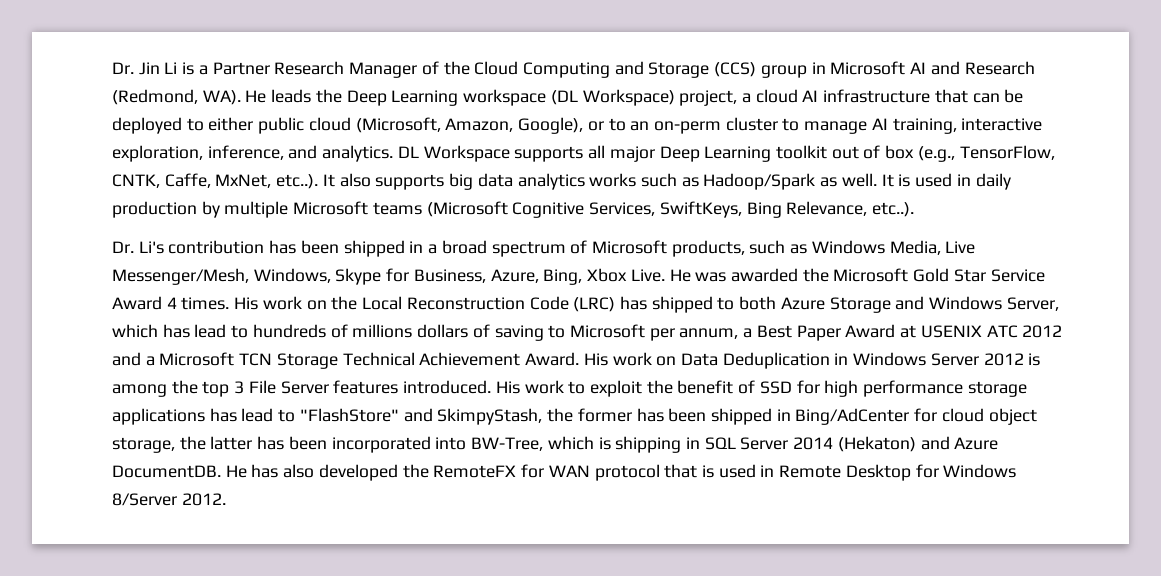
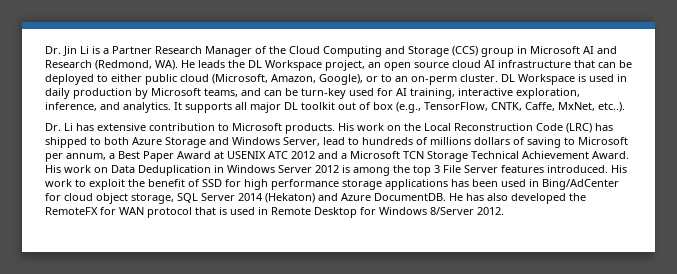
- Dr. Jin Li is a Partner Research Manager of the Cloud Computing and Storage (CCS) group in Microsoft AI and Research (Redmond, WA). He leads the Deep Learning workspace (DL Workspace) project, a cloud AI infrastructure that can be deployed to either public cloud (Microsoft, Amazon, Google), or to an on-perm cluster to manage AI training, interactive exploration, inference, and analytics.
+ Dr. Jin Li is a Partner Research Manager of the Cloud Computing and Storage (CCS) group in Microsoft AI and Research (Redmond, WA). He leads the DL Workspace project, an open source cloud AI infrastructure that can be deployed to either public cloud (Microsoft, Amazon, Google), or to an on-perm cluster. DL Workspace is used in daily production by Microsoft teams, and can be turn-key used for AI training, interactive exploration, inference, and analytics.
- DL Workspace supports all major Deep Learning toolkit out of box (e.g., TensorFlow, CNTK, Caffe, MxNet, etc..). It also supports big data analytics works such as Hadoop/Spark as well. It is used in daily production by multiple Microsoft teams (Microsoft Cognitive Services, SwiftKeys, Bing Relevance, etc..).
- Dr. Li's contribution has been shipped in a broad spectrum of Microsoft products, such as Windows Media, Live Messenger/Mesh, Windows, Skype for Business, Azure, Bing, Xbox Live. He was awarded the Microsoft Gold Star Service Award 4 times.
+ It supports all major DL toolkit out of box (e.g., TensorFlow, CNTK, Caffe, MxNet, etc..).
+ Dr. Li has extensive contribution to Microsoft products.
- His work on the Local Reconstruction Code (LRC) has shipped to both Azure Storage and Windows Server, which has lead to hundreds of millions dollars of saving to Microsoft per annum, a Best Paper Award at USENIX ATC 2012 and a Microsoft TCN Storage Technical Achievement Award.
+ His work on the Local Reconstruction Code (LRC) has shipped to both Azure Storage and Windows Server, lead to hundreds of millions dollars of saving to Microsoft per annum, a Best Paper Award at USENIX ATC 2012 and a Microsoft TCN Storage Technical Achievement Award.
- His work to exploit the benefit of SSD for high performance storage applications has lead to "FlashStore" and SkimpyStash, the former has been shipped in Bing/AdCenter for cloud object storage, the latter has been incorporated into BW-Tree, which is shipping in SQL Server 2014 (Hekaton) and Azure DocumentDB.
+ His work to exploit the benefit of SSD for high performance storage applications has been used in Bing/AdCenter for cloud object storage, SQL Server 2014 (Hekaton) and Azure DocumentDB.

